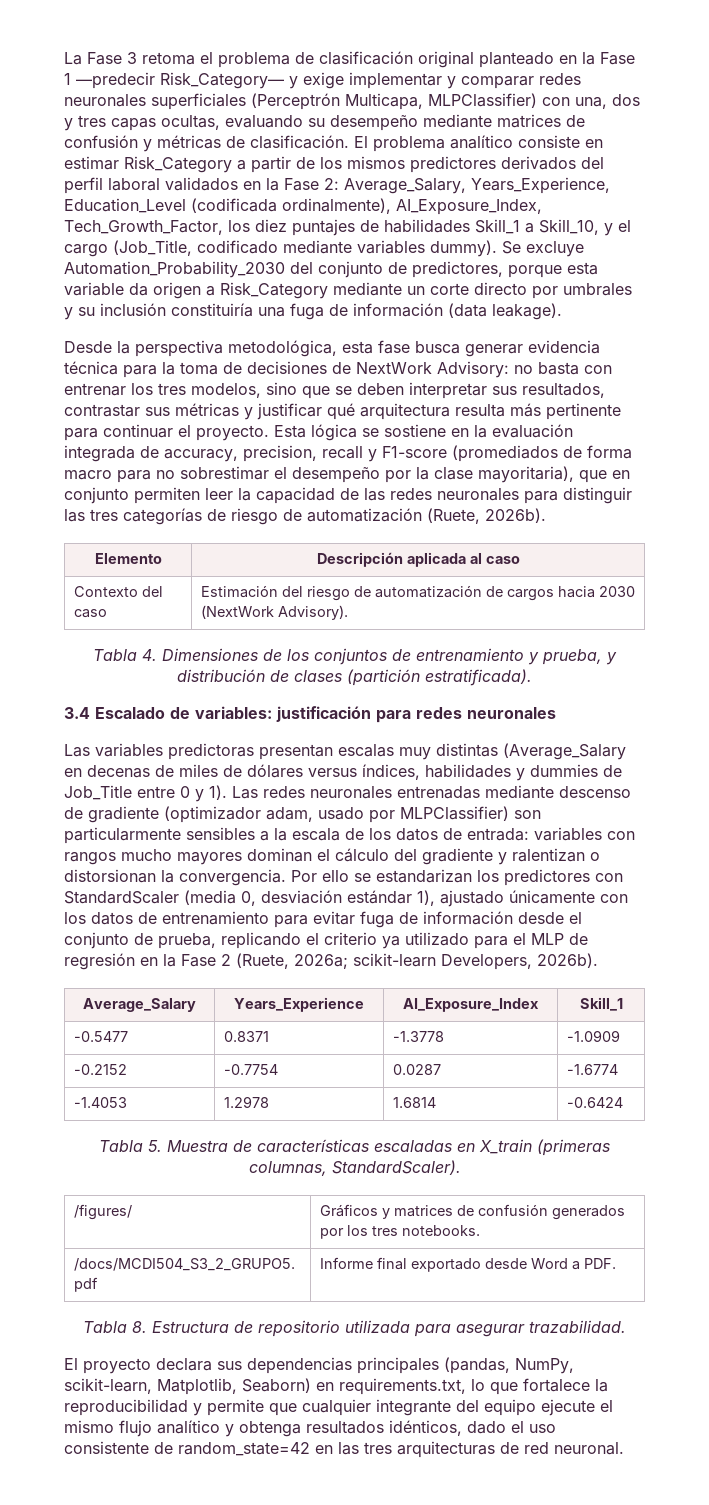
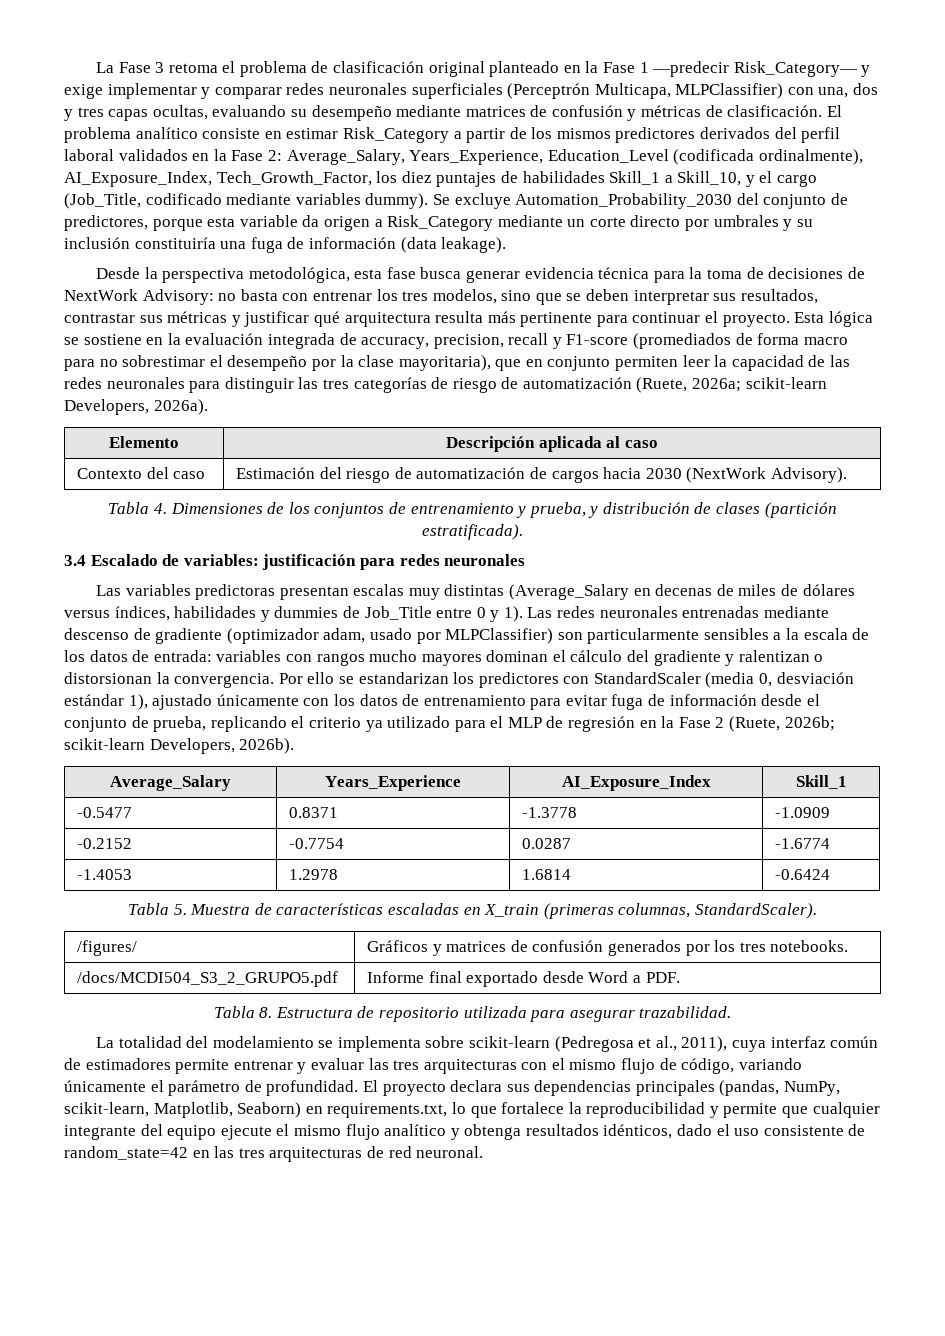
- Esta lógica se sostiene en la evaluación integrada de accuracy, precision, recall y F1-score (promediados de forma macro para no sobrestimar el desempeño por la clase mayoritaria), que en conjunto permiten leer la capacidad de las redes neuronales para distinguir las tres categorías de riesgo de automatización (Ruete, 2026b).
+ Esta lógica se sostiene en la evaluación integrada de accuracy, precision, recall y F1-score (promediados de forma macro para no sobrestimar el desempeño por la clase mayoritaria), que en conjunto permiten leer la capacidad de las redes neuronales para distinguir las tres categorías de riesgo de automatización (Ruete, 2026a; scikit-learn Developers, 2026a).
- Por ello se estandarizan los predictores con StandardScaler (media 0, desviación estándar 1), ajustado únicamente con los datos de entrenamiento para evitar fuga de información desde el conjunto de prueba, replicando el criterio ya utilizado para el MLP de regresión en la Fase 2 (Ruete, 2026a; scikit-learn Developers, 2026b).
+ Por ello se estandarizan los predictores con StandardScaler (media 0, desviación estándar 1), ajustado únicamente con los datos de entrenamiento para evitar fuga de información desde el conjunto de prueba, replicando el criterio ya utilizado para el MLP de regresión en la Fase 2 (Ruete, 2026b; scikit-learn Developers, 2026b).
+ La totalidad del modelamiento se implementa sobre scikit-learn (Pedregosa et al., 2011), cuya interfaz común de estimadores permite entrenar y evaluar las tres arquitecturas con el mismo flujo de código, variando únicamente el parámetro de profundidad.

